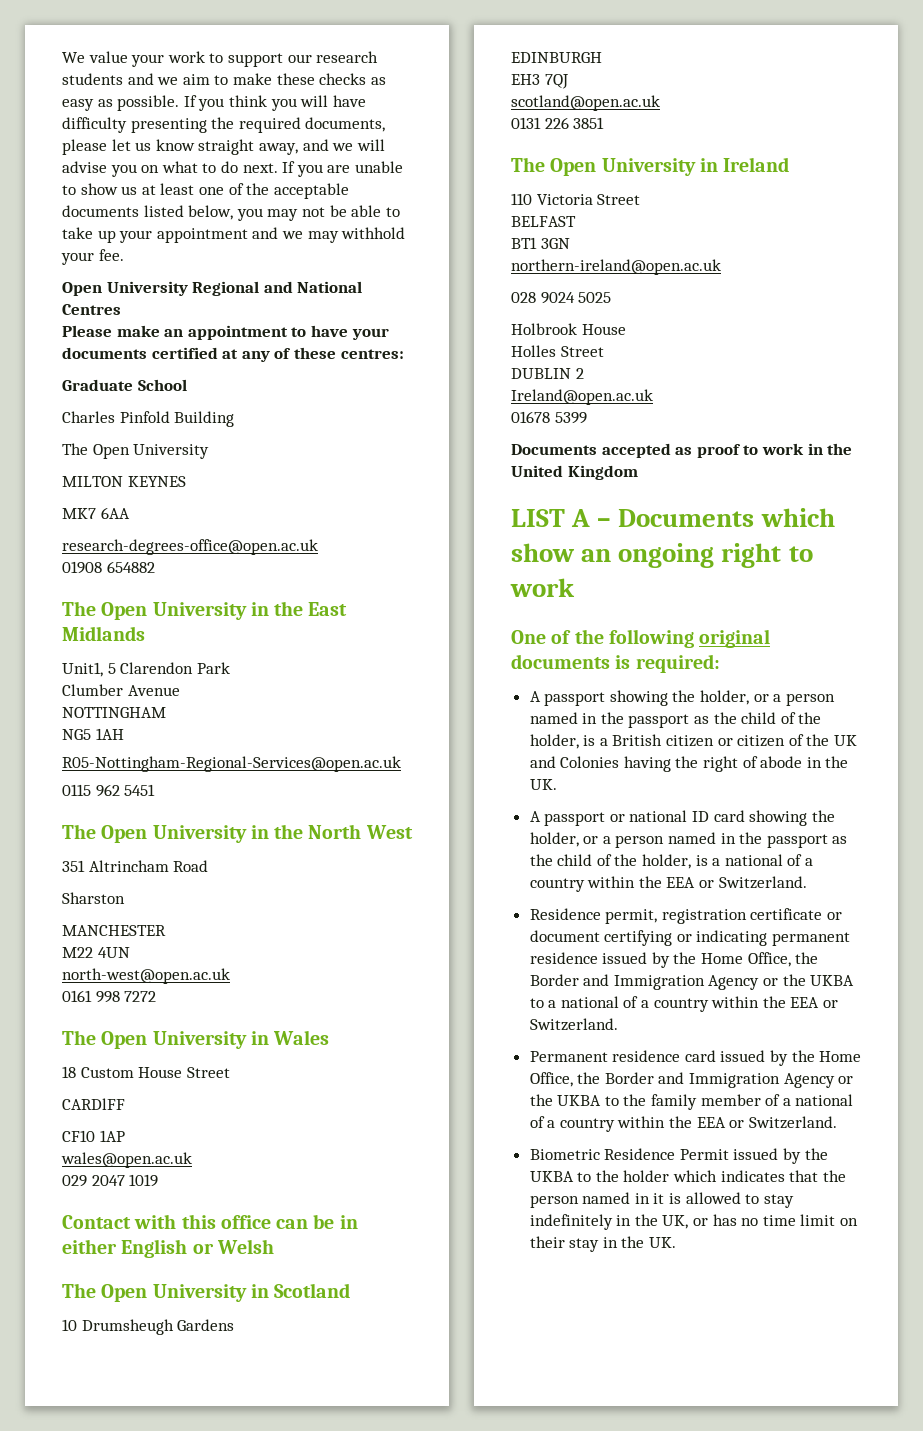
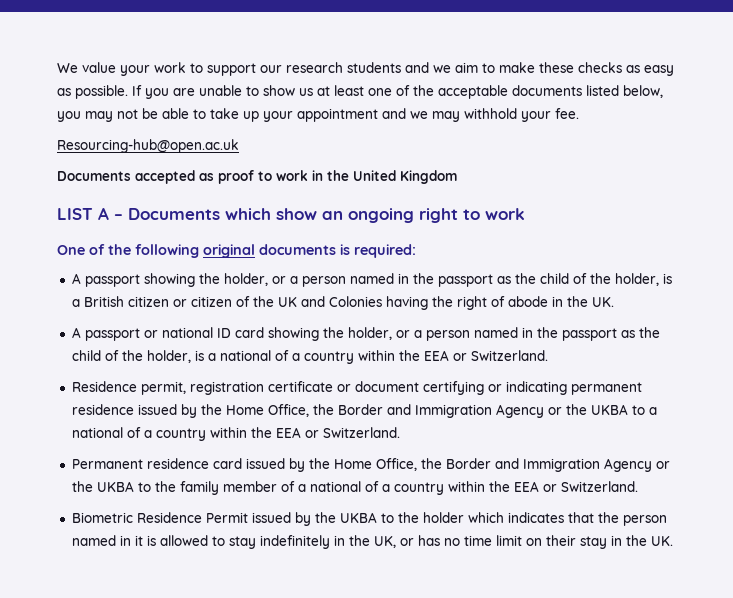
- If you think you will have difficulty presenting the required documents, please let us know straight away, and we will advise you on what to do next. If you are unable to show us at least one of the acceptable documents listed below, you may not be able to take up your appointment and we may withhold your fee.
+ If you are unable to show us at least one of the acceptable documents listed below, you may not be able to take up your appointment and we may withhold your fee.
- Open University Regional and National Centres
- Please make an appointment to have your documents certified at any of these centres:
- Graduate School
- Charles Pinfold Building
- The Open University
- MILTON KEYNES
- MK7 6AA
- research-degrees-office@open.ac.uk
- 01908 654882
- The Open University in the East Midlands
- Unit1, 5 Clarendon Park
- Clumber Avenue
- NOTTINGHAM
- NG5 1AH
- R05-Nottingham-Regional-Services@open.ac.uk
- 0115 962 5451
- The Open University in the North West
- 351 Altrincham Road
- Sharston
- MANCHESTER
- M22 4UN
- north-west@open.ac.uk
- 0161 998 7272
- The Open University in Wales
- 18 Custom House Street
- CARDlFF
- CF10 1AP
- wales@open.ac.uk
- 029 2047 1019
- Contact with this office can be in either English or Welsh
- The Open University in Scotland
- 10 Drumsheugh Gardens
- EDINBURGH
- EH3 7QJ
- scotland@open.ac.uk
- 0131 226 3851
- The Open University in Ireland
- 110 Victoria Street
- BELFAST
- BT1 3GN
- northern-ireland@open.ac.uk
- 028 9024 5025
- Holbrook House
- Holles Street
- DUBLIN 2
- Ireland@open.ac.uk
- 01678 5399
+ Resourcing-hub@open.ac.uk

